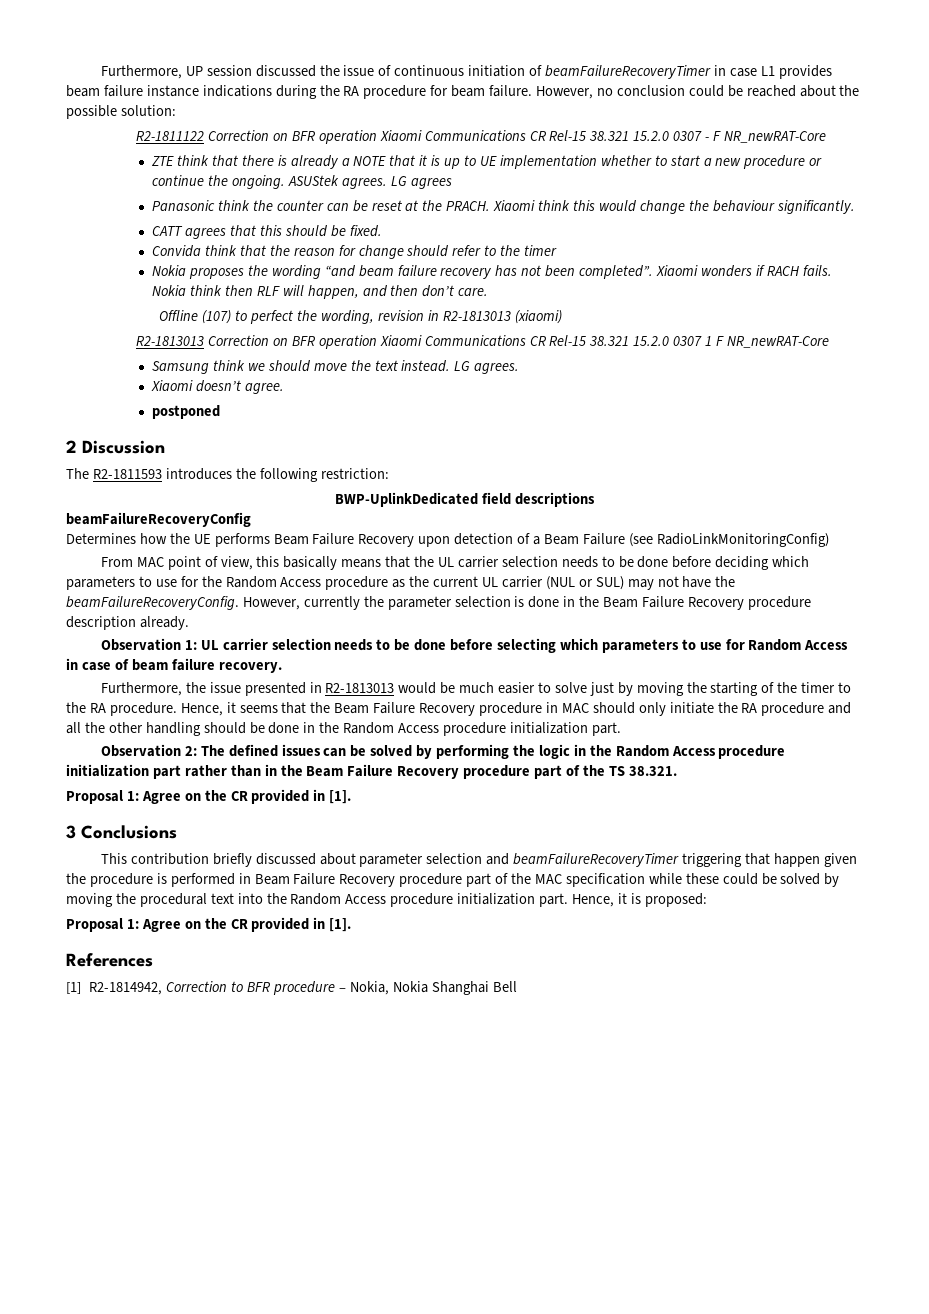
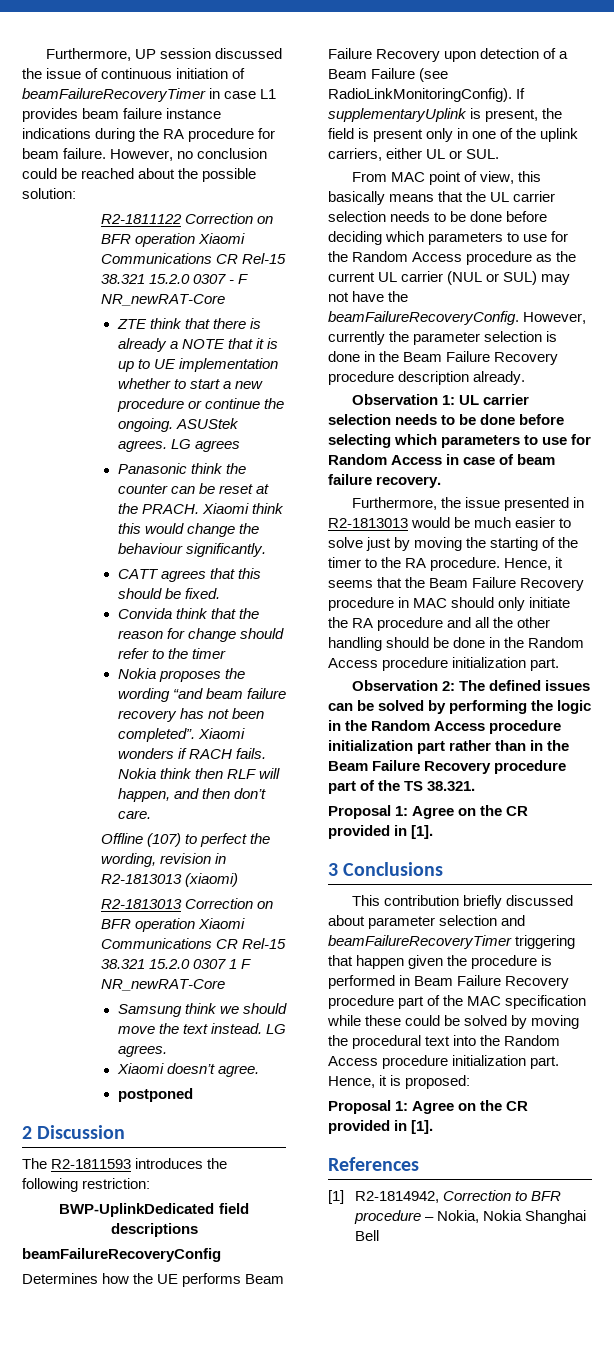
- Determines how the UE performs Beam Failure Recovery upon detection of a Beam Failure (see RadioLinkMonitoringConfig)
+ Determines how the UE performs Beam Failure Recovery upon detection of a Beam Failure (see RadioLinkMonitoringConfig). If supplementaryUplink is present, the field is present only in one of the uplink carriers, either UL or SUL.

